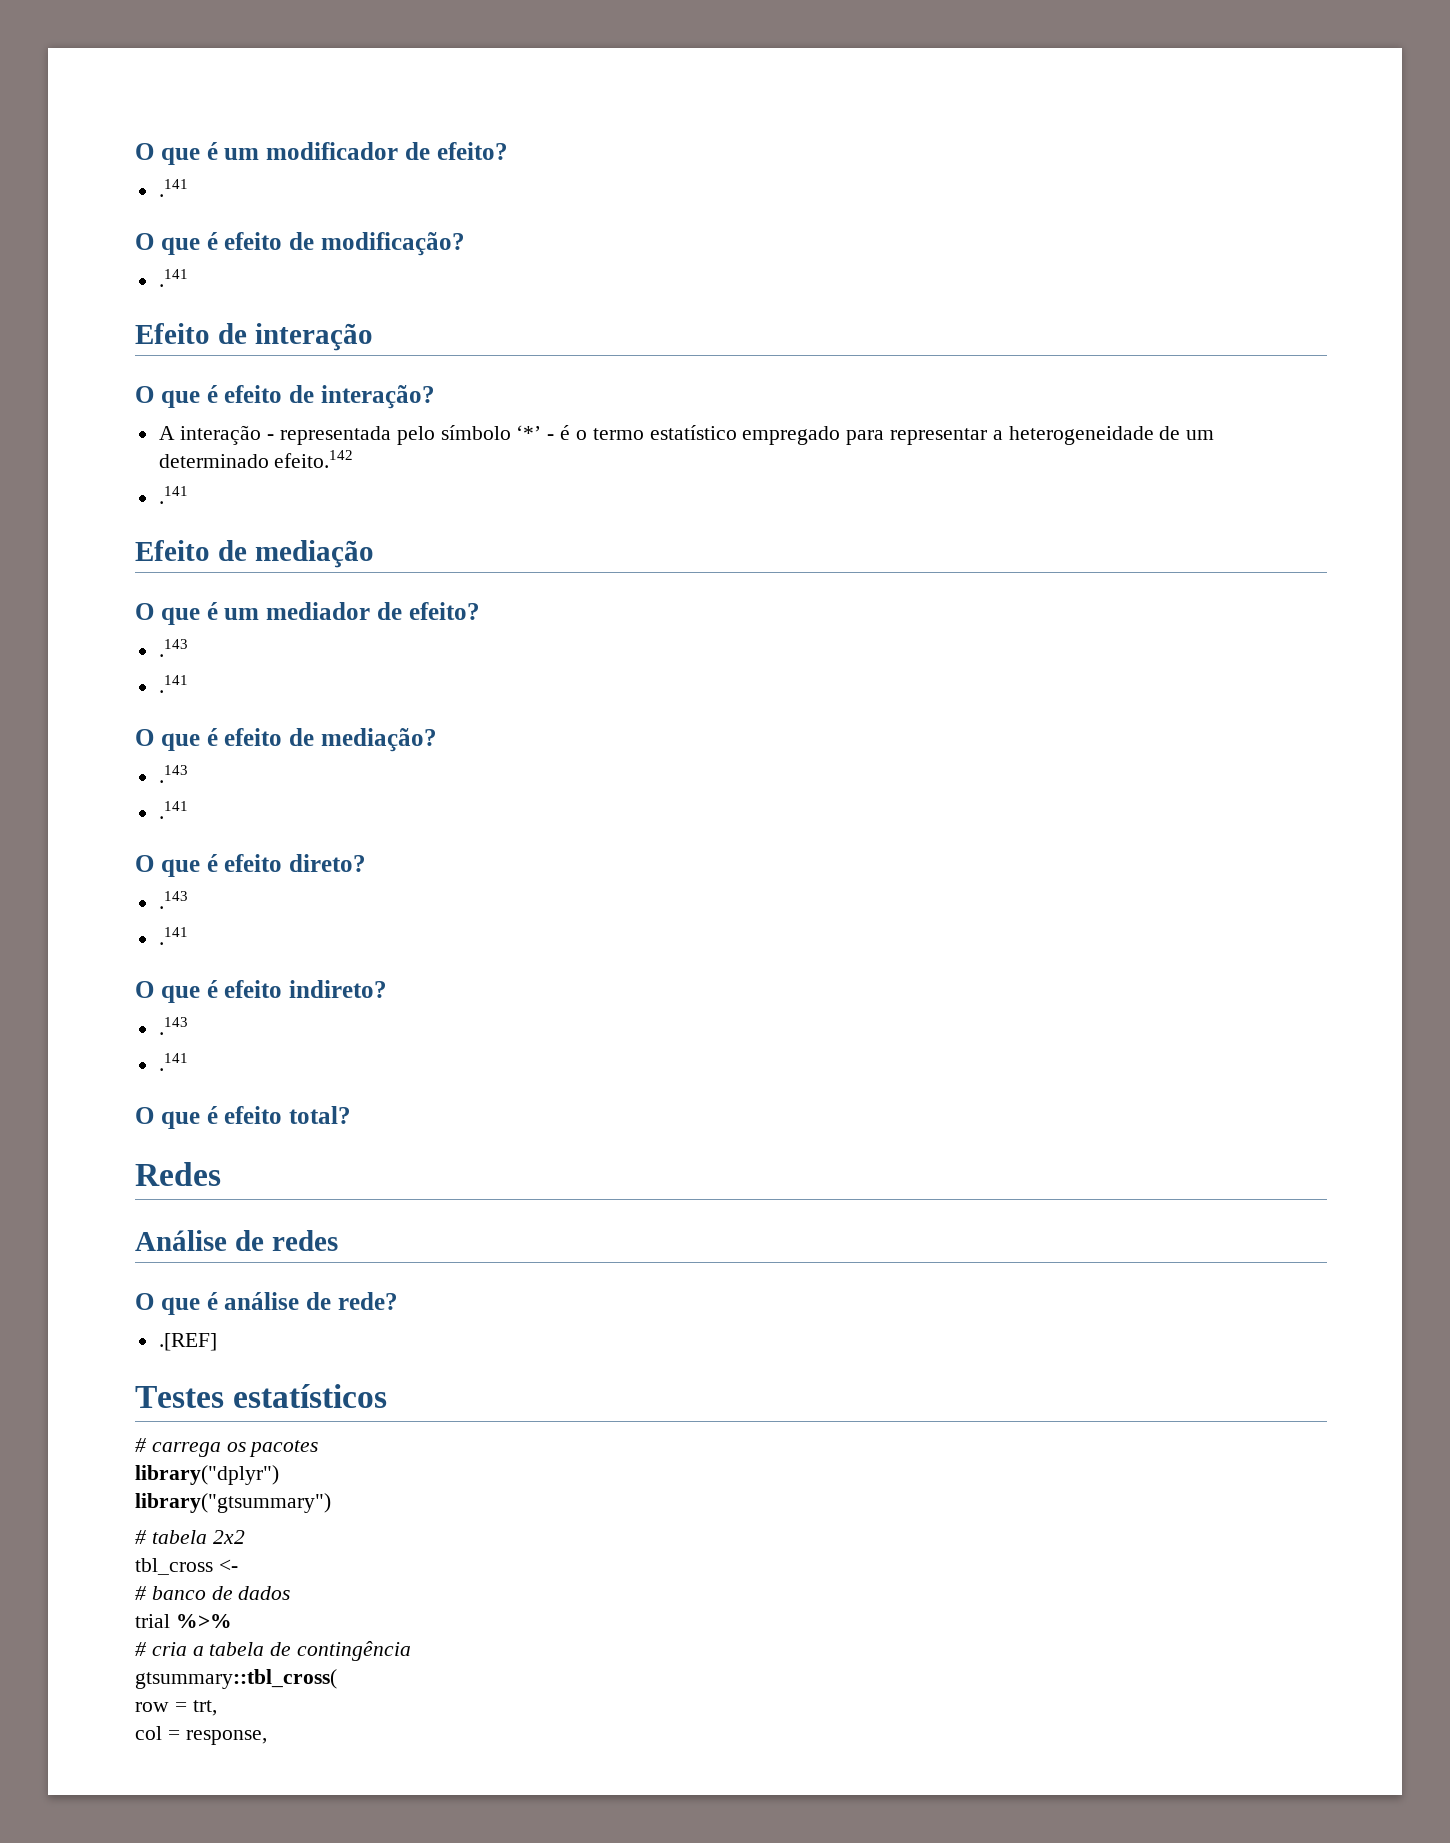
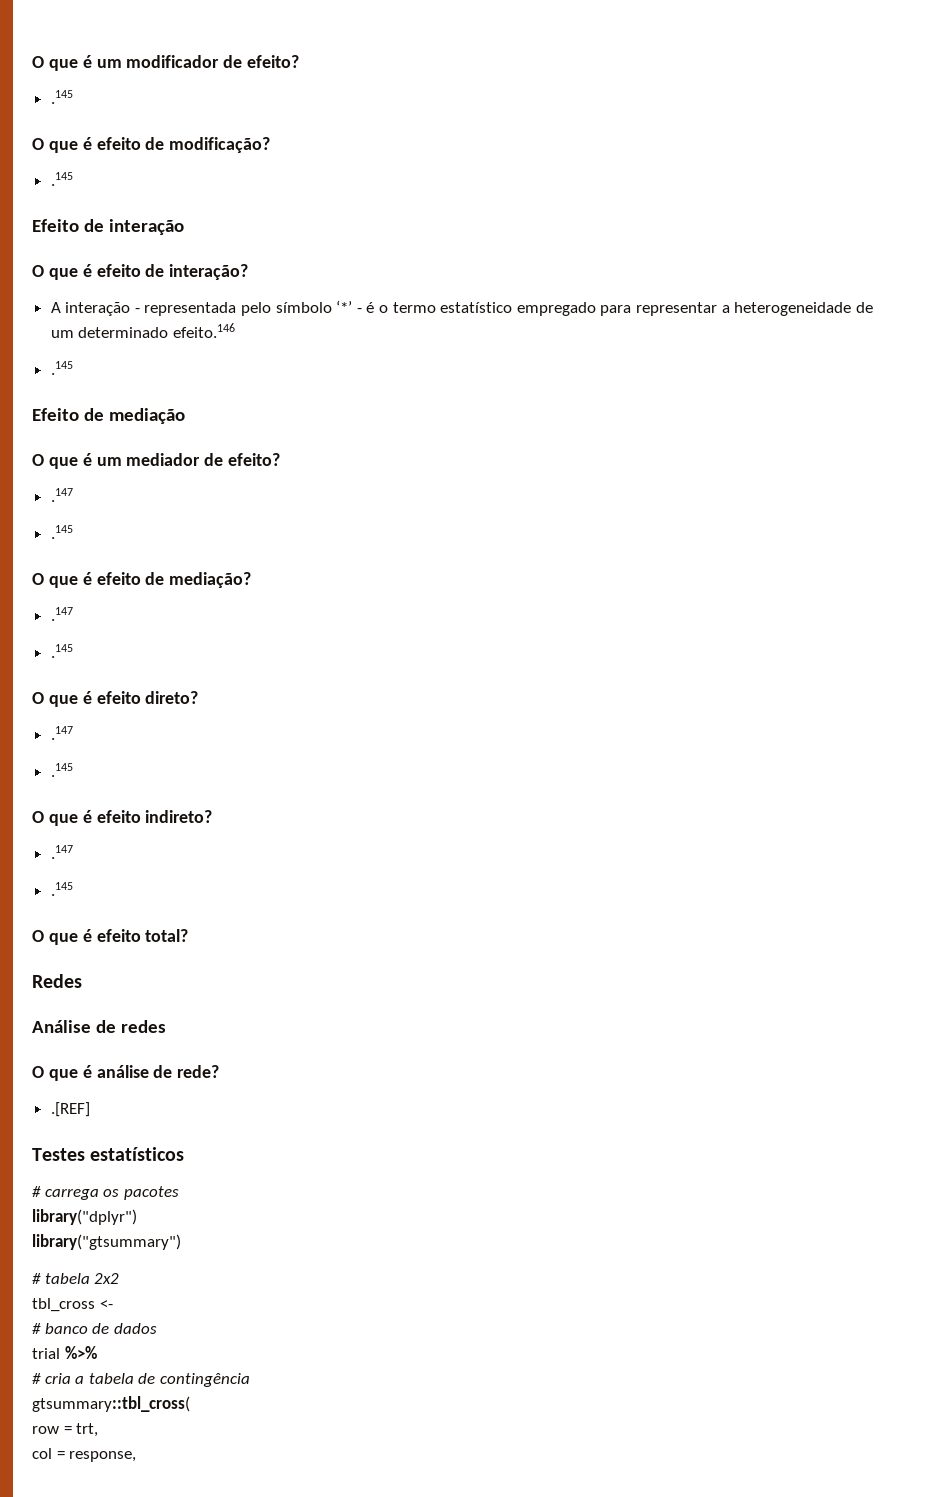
  O que é um modificador de efeito?
- .141
+ .145
  O que é efeito de modificação?
- .141
+ .145
- A interação - representada pelo símbolo ‘*’ - é o termo estatístico empregado para representar a heterogeneidade de um determinado efeito.142
- .141
+ A interação - representada pelo símbolo ‘*’ - é o termo estatístico empregado para representar a heterogeneidade de um determinado efeito.146
+ .145
  O que é um mediador de efeito?
- .143
- .141
+ .147
+ .145
  O que é efeito de mediação?
- .143
- .141
+ .147
+ .145
  O que é efeito direto?
- .143
- .141
+ .147
+ .145
  O que é efeito indireto?
- .143
- .141
+ .147
+ .145

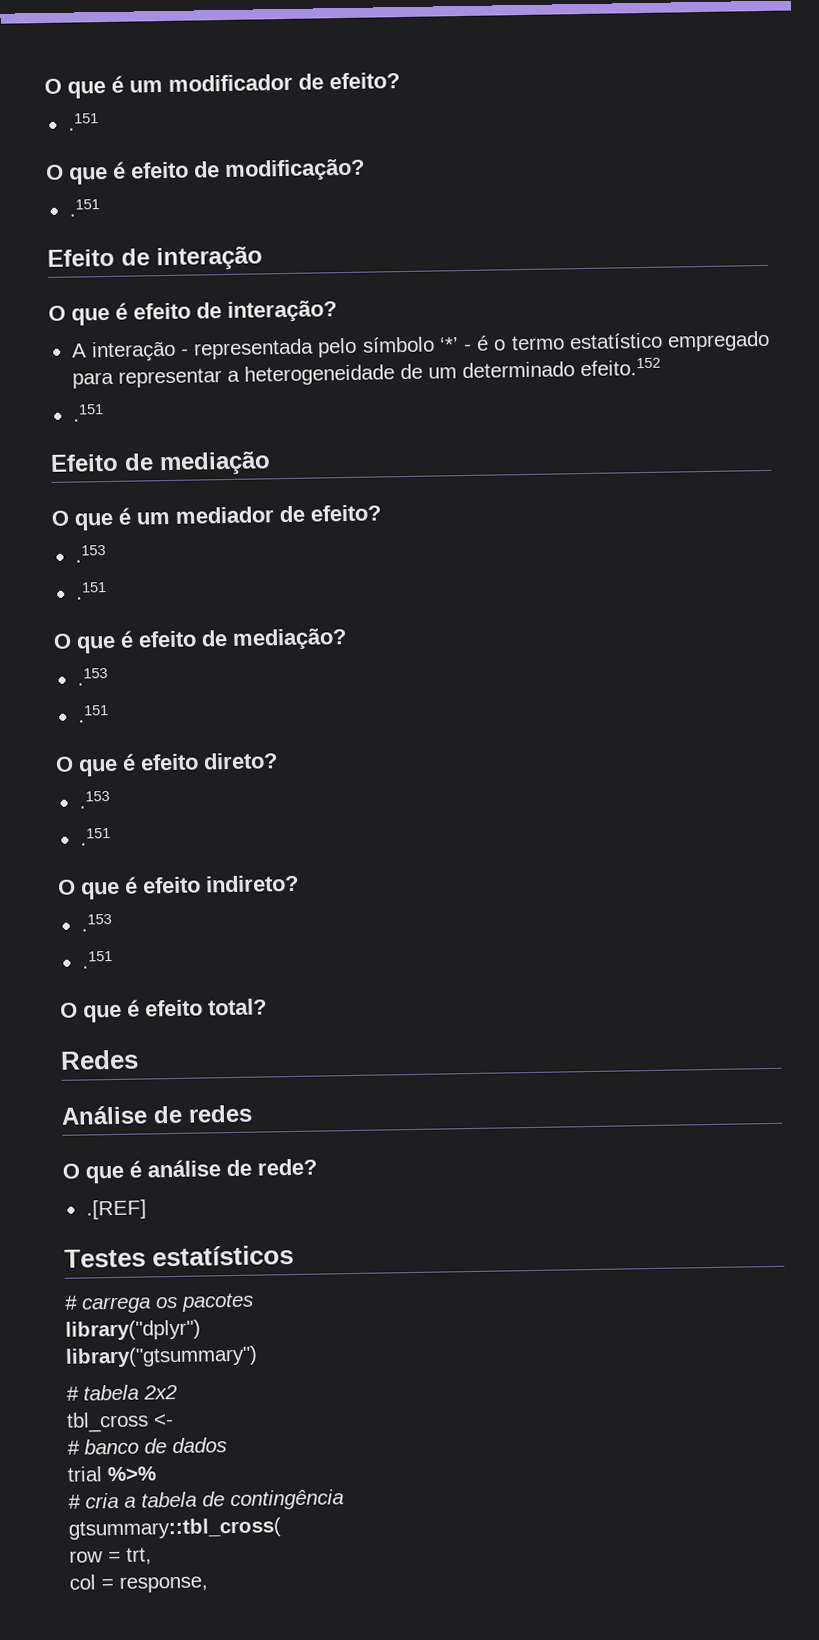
  O que é um modificador de efeito?
- .145
+ .151
  O que é efeito de modificação?
- .145
+ .151
- A interação - representada pelo símbolo ‘*’ - é o termo estatístico empregado para representar a heterogeneidade de um determinado efeito.146
- .145
+ A interação - representada pelo símbolo ‘*’ - é o termo estatístico empregado para representar a heterogeneidade de um determinado efeito.152
+ .151
  O que é um mediador de efeito?
- .147
- .145
+ .153
+ .151
  O que é efeito de mediação?
- .147
- .145
+ .153
+ .151
  O que é efeito direto?
- .147
- .145
+ .153
+ .151
  O que é efeito indireto?
- .147
- .145
+ .153
+ .151

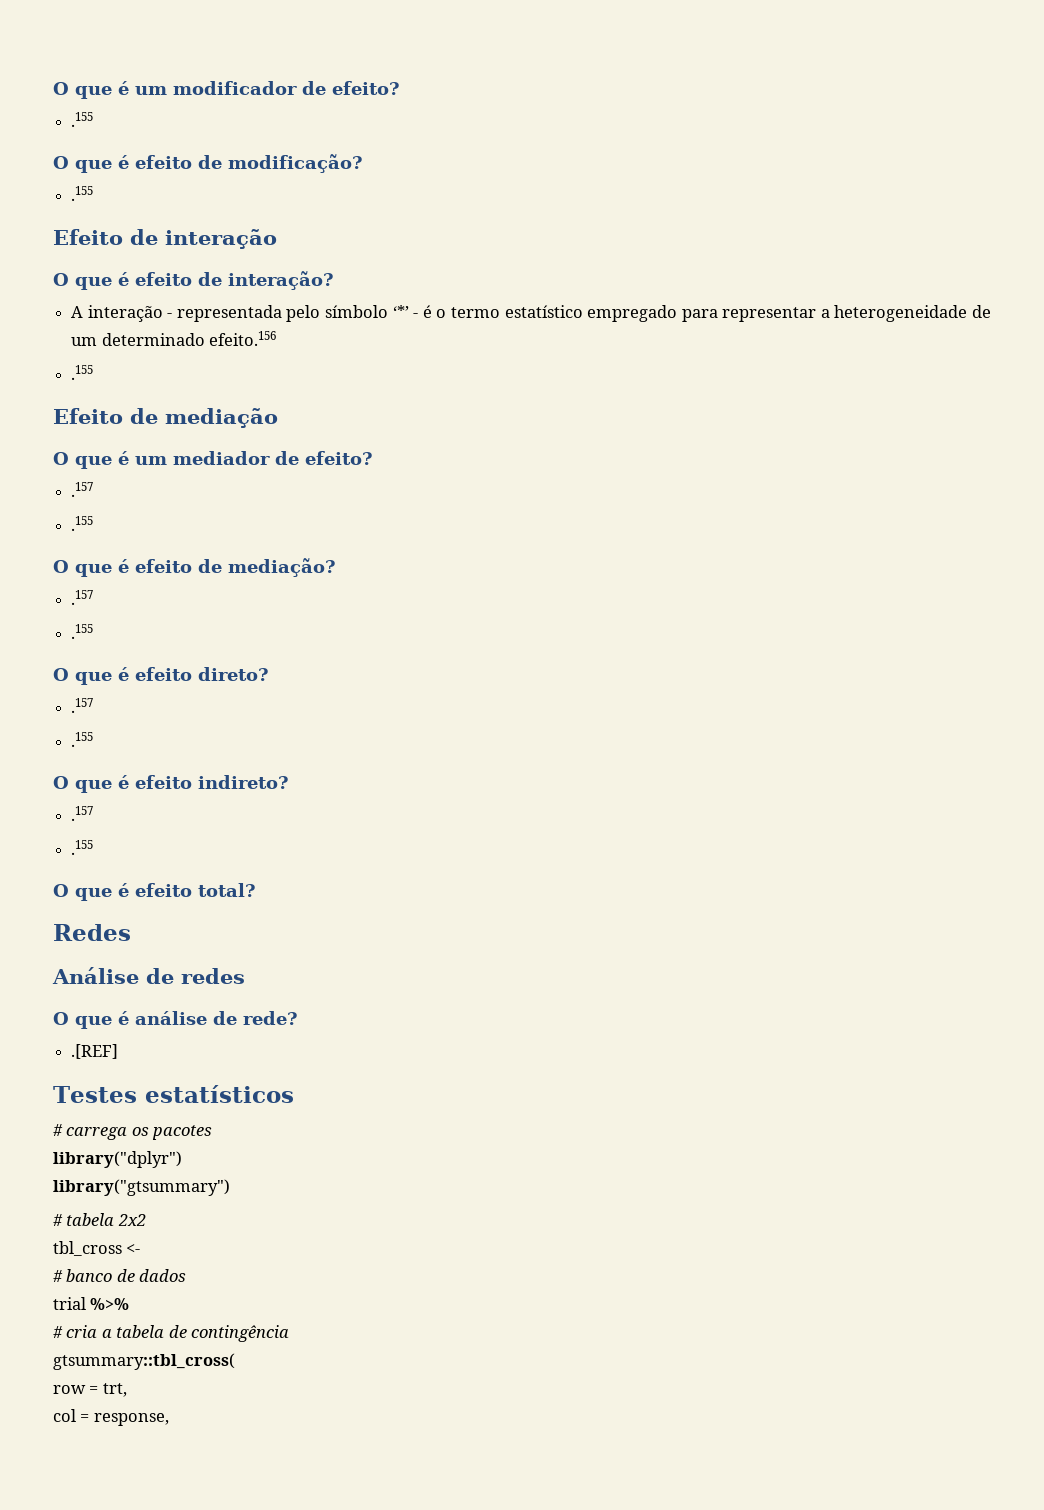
  O que é um modificador de efeito?
- .151
+ .155
  O que é efeito de modificação?
- .151
+ .155
- A interação - representada pelo símbolo ‘*’ - é o termo estatístico empregado para representar a heterogeneidade de um determinado efeito.152
- .151
+ A interação - representada pelo símbolo ‘*’ - é o termo estatístico empregado para representar a heterogeneidade de um determinado efeito.156
+ .155
  O que é um mediador de efeito?
- .153
- .151
+ .157
+ .155
  O que é efeito de mediação?
- .153
- .151
+ .157
+ .155
  O que é efeito direto?
- .153
- .151
+ .157
+ .155
  O que é efeito indireto?
- .153
- .151
+ .157
+ .155

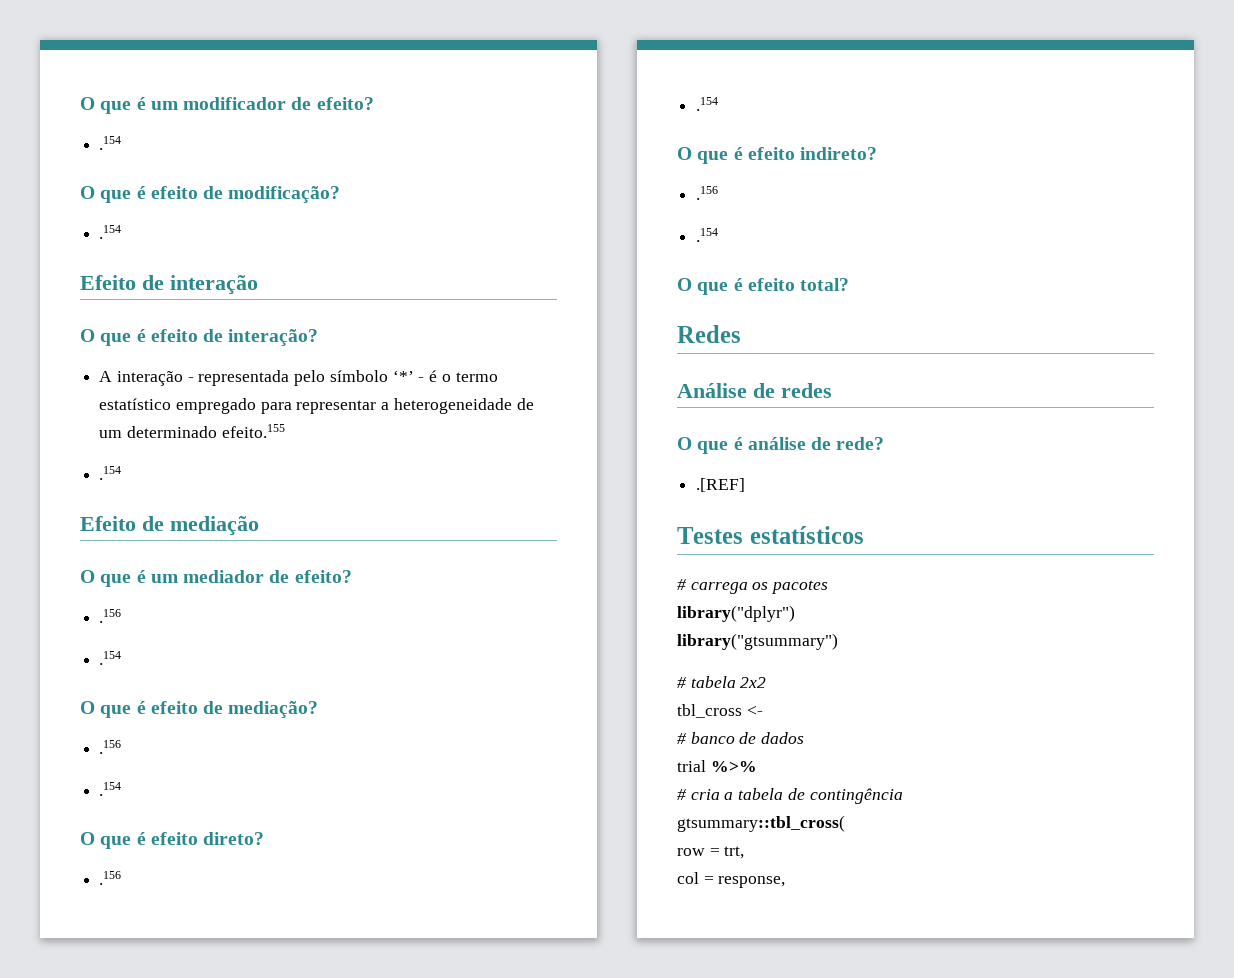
  O que é um modificador de efeito?
- .155
+ .154
  O que é efeito de modificação?
- .155
+ .154
- A interação - representada pelo símbolo ‘*’ - é o termo estatístico empregado para representar a heterogeneidade de um determinado efeito.156
- .155
+ A interação - representada pelo símbolo ‘*’ - é o termo estatístico empregado para representar a heterogeneidade de um determinado efeito.155
+ .154
  O que é um mediador de efeito?
- .157
- .155
+ .156
+ .154
  O que é efeito de mediação?
- .157
- .155
+ .156
+ .154
  O que é efeito direto?
- .157
- .155
+ .156
+ .154
  O que é efeito indireto?
- .157
- .155
+ .156
+ .154

